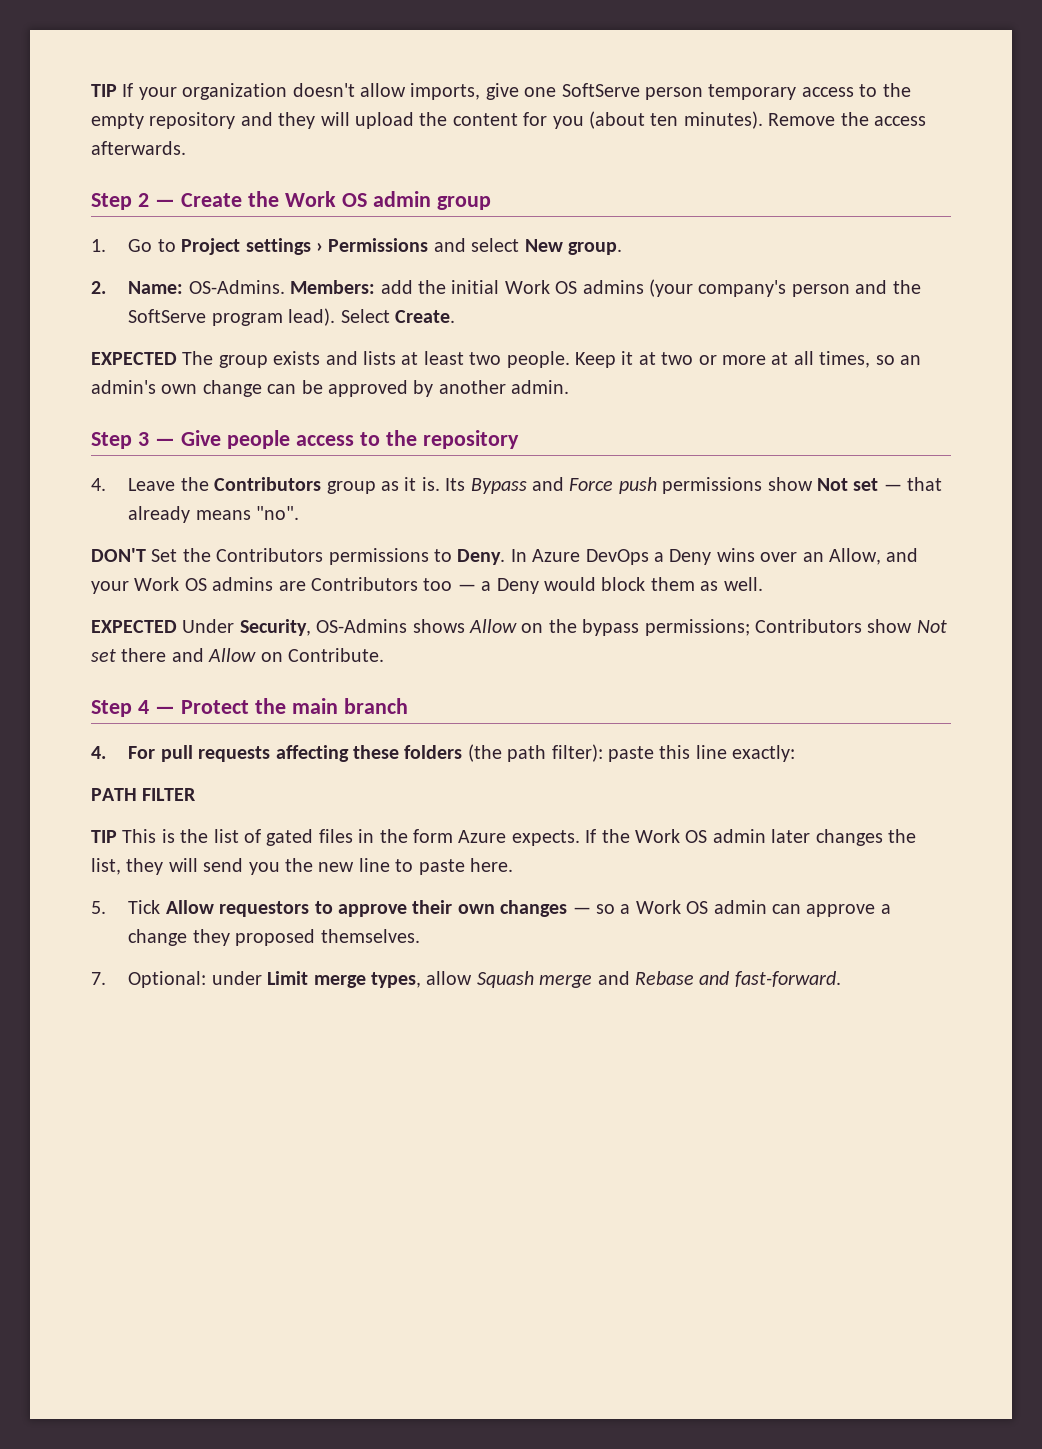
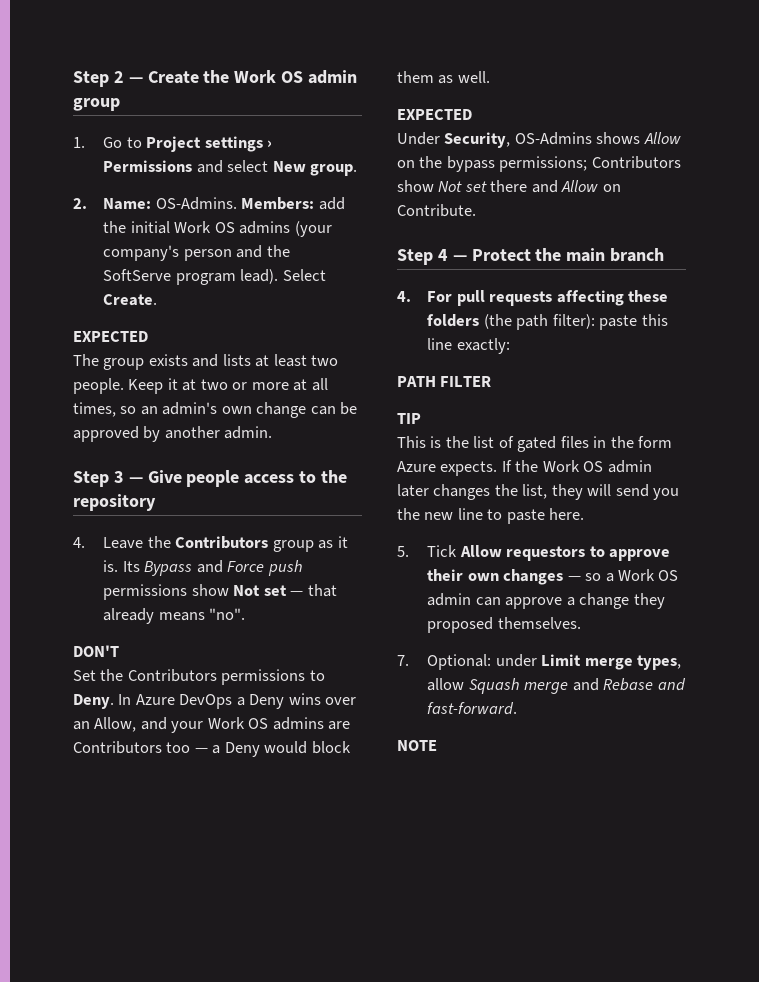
- TIP If your organization doesn't allow imports, give one SoftServe person temporary access to the empty repository and they will upload the content for you (about ten minutes). Remove the access afterwards.
  Select Create.
- EXPECTED The group exists and lists at least two people.
+ EXPECTED
+ The group exists and lists at least two people.
- DON'T Set the Contributors permissions to Deny.
+ DON'T
+ Set the Contributors permissions to Deny.
  In Azure DevOps a Deny wins over an Allow, and your Work OS admins are Contributors too — a Deny would block them as well.
- EXPECTED Under Security, OS-Admins shows Allow on the bypass permissions; Contributors show Not set there and Allow on Contribute.
+ EXPECTED
+ Under Security, OS-Admins shows Allow on the bypass permissions; Contributors show Not set there and Allow on Contribute.
- TIP This is the list of gated files in the form Azure expects.
+ TIP
+ This is the list of gated files in the form Azure expects.
+ NOTE

